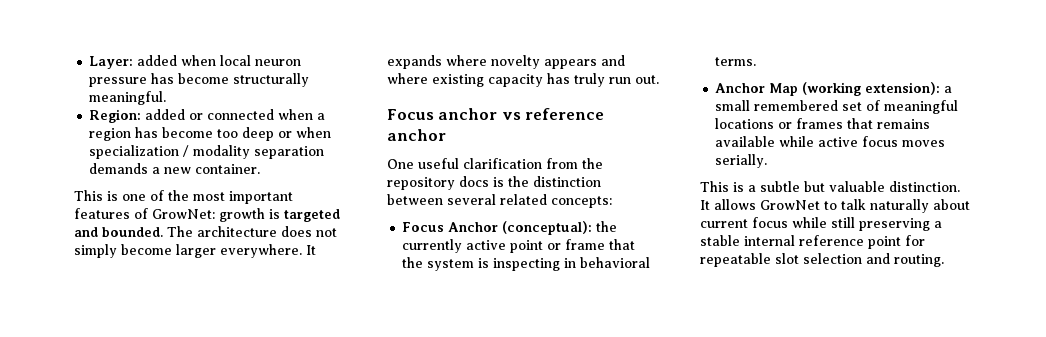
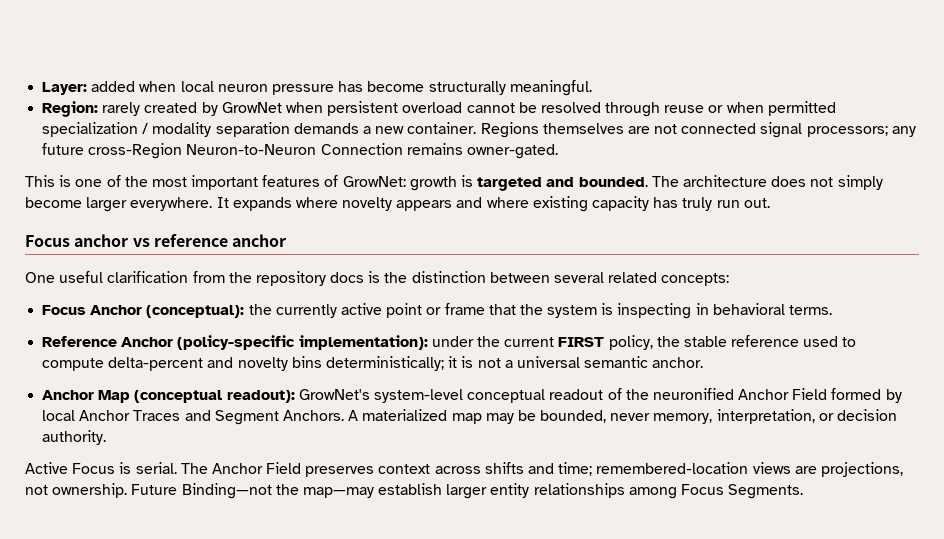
- Region: added or connected when a region has become too deep or when specialization / modality separation demands a new container.
+ Region: rarely created by GrowNet when persistent overload cannot be resolved through reuse or when permitted specialization / modality separation demands a new container. Regions themselves are not connected signal processors; any future cross-Region Neuron-to-Neuron Connection remains owner-gated.
- Anchor Map (working extension): a small remembered set of meaningful locations or frames that remains available while active focus moves serially.
- This is a subtle but valuable distinction. It allows GrowNet to talk naturally about current focus while still preserving a stable internal reference point for repeatable slot selection and routing.
+ Reference Anchor (policy-specific implementation): under the current FIRST policy, the stable reference used to compute delta-percent and novelty bins deterministically; it is not a universal semantic anchor.
+ Anchor Map (conceptual readout): GrowNet's system-level conceptual readout of the neuronified Anchor Field formed by local Anchor Traces and Segment Anchors. A materialized map may be bounded, never memory, interpretation, or decision authority.
+ Active Focus is serial. The Anchor Field preserves context across shifts and time; remembered-location views are projections, not ownership. Future Binding—not the map—may establish larger entity relationships among Focus Segments.

